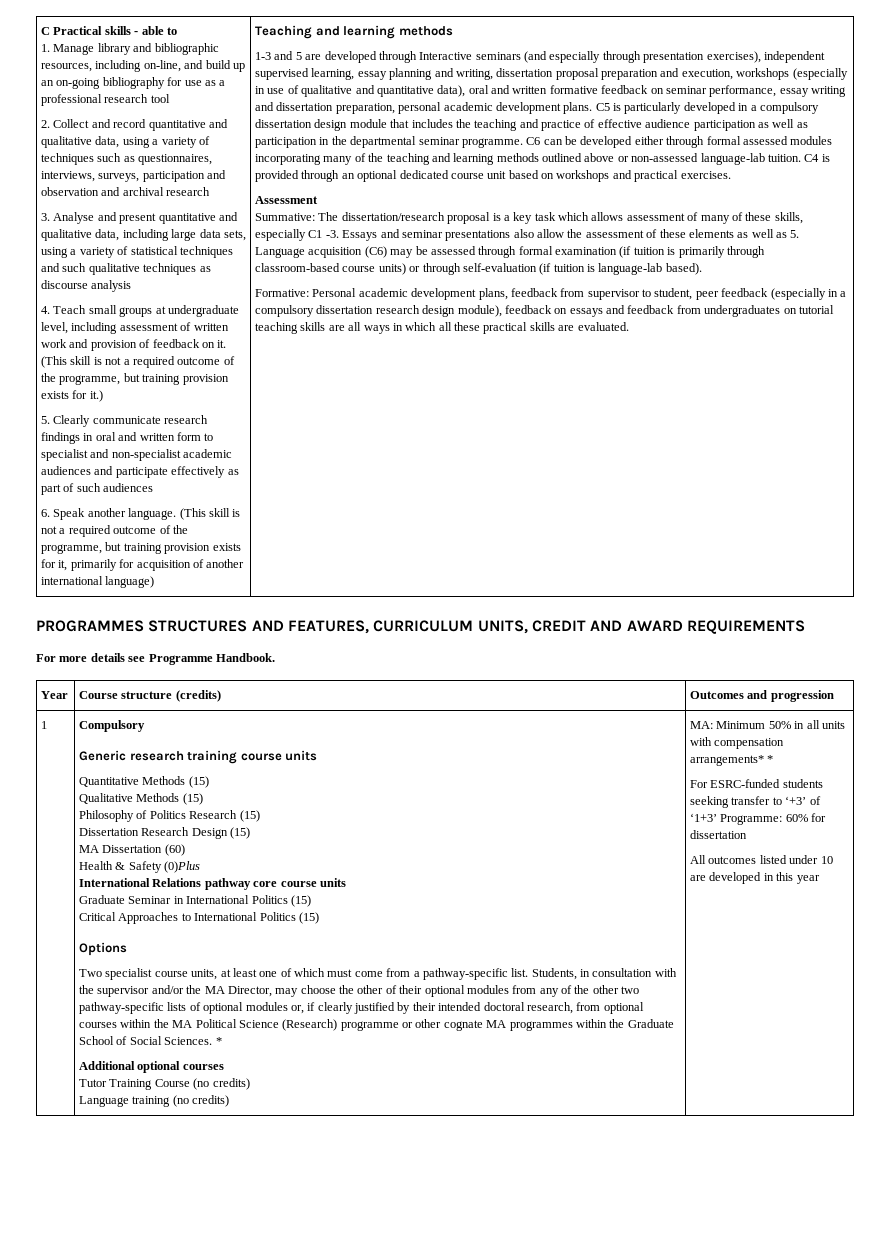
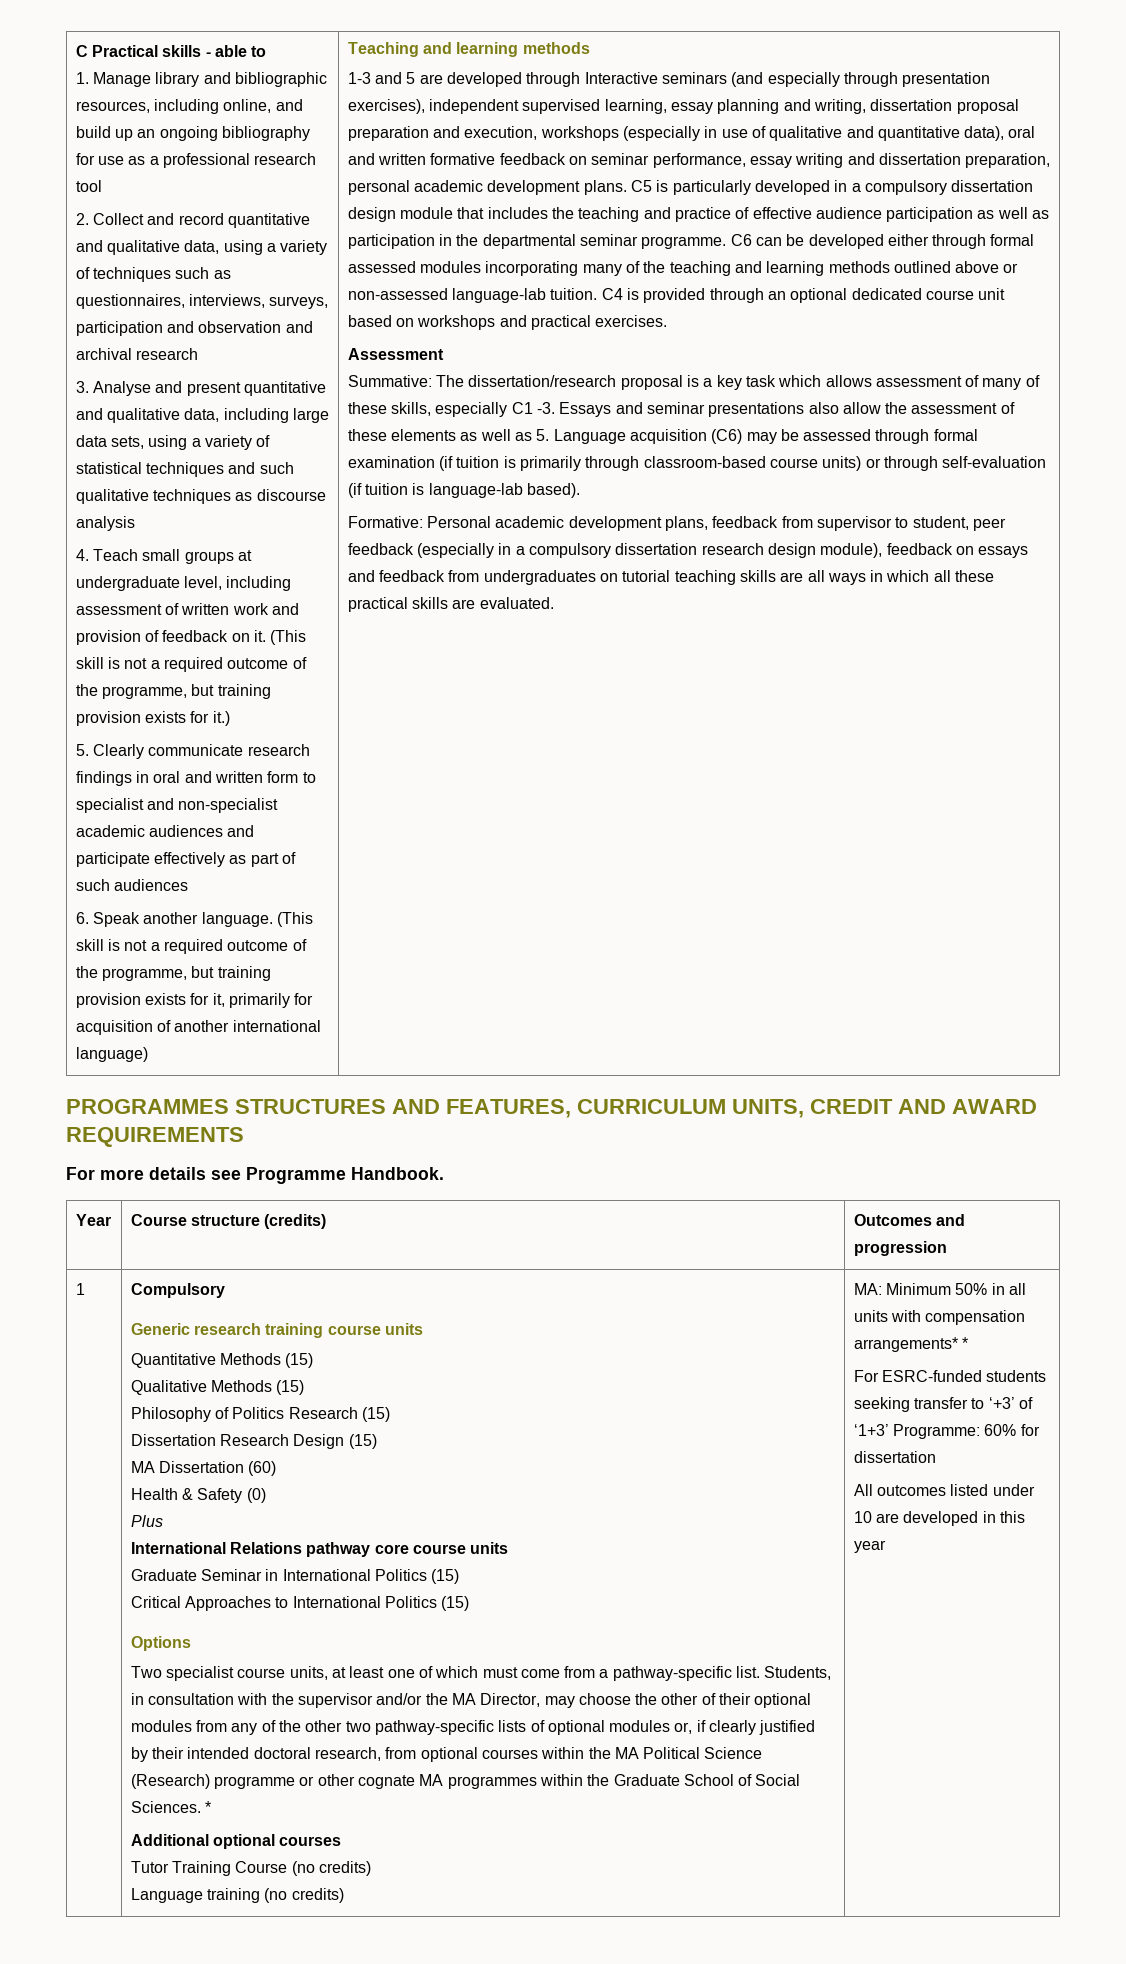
- 1. Manage library and bibliographic resources, including on-line, and build up an on-going bibliography for use as a professional research tool
+ 1. Manage library and bibliographic resources, including online, and build up an ongoing bibliography for use as a professional research tool
- Health & Safety (0)Plus
+ Health & Safety (0)
+ Plus

